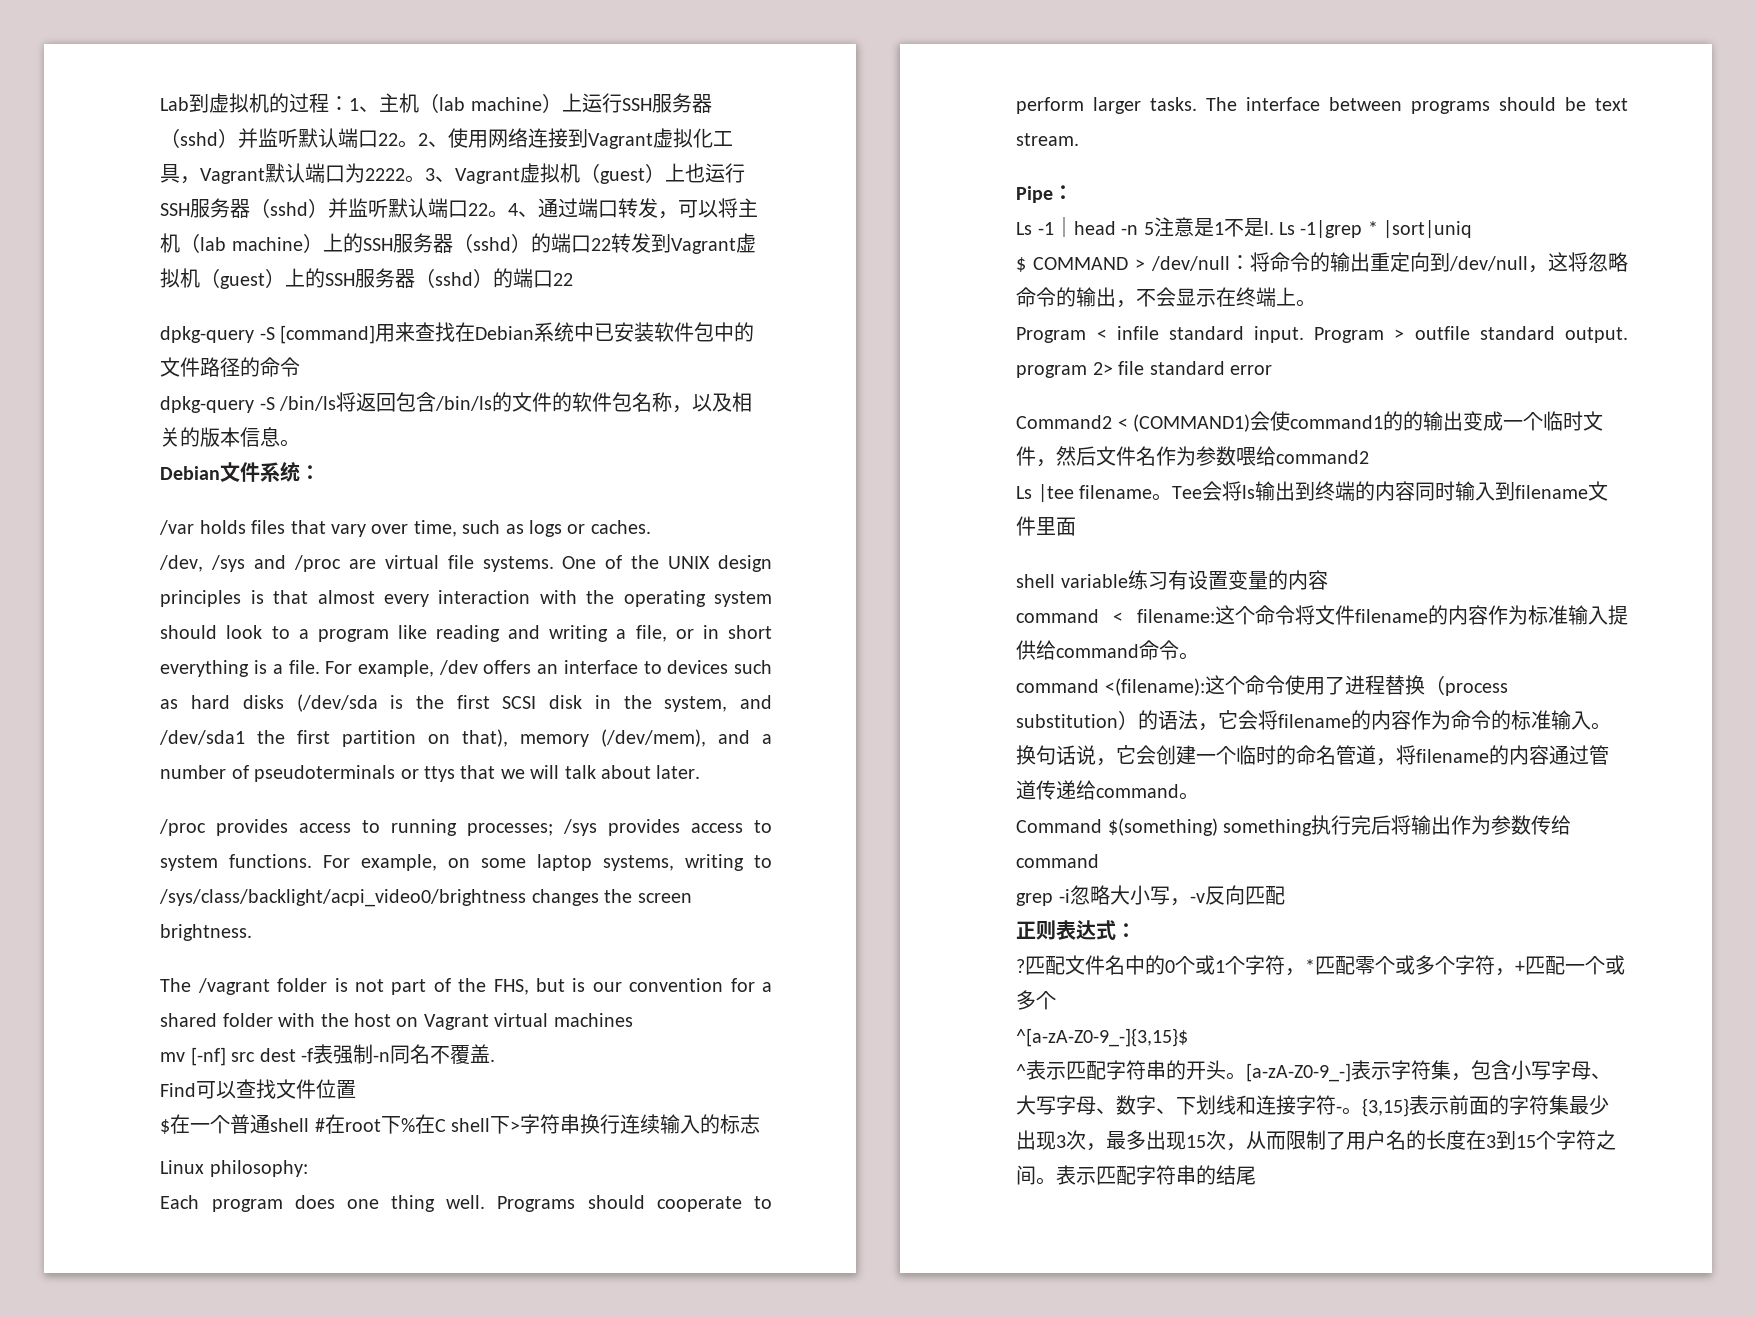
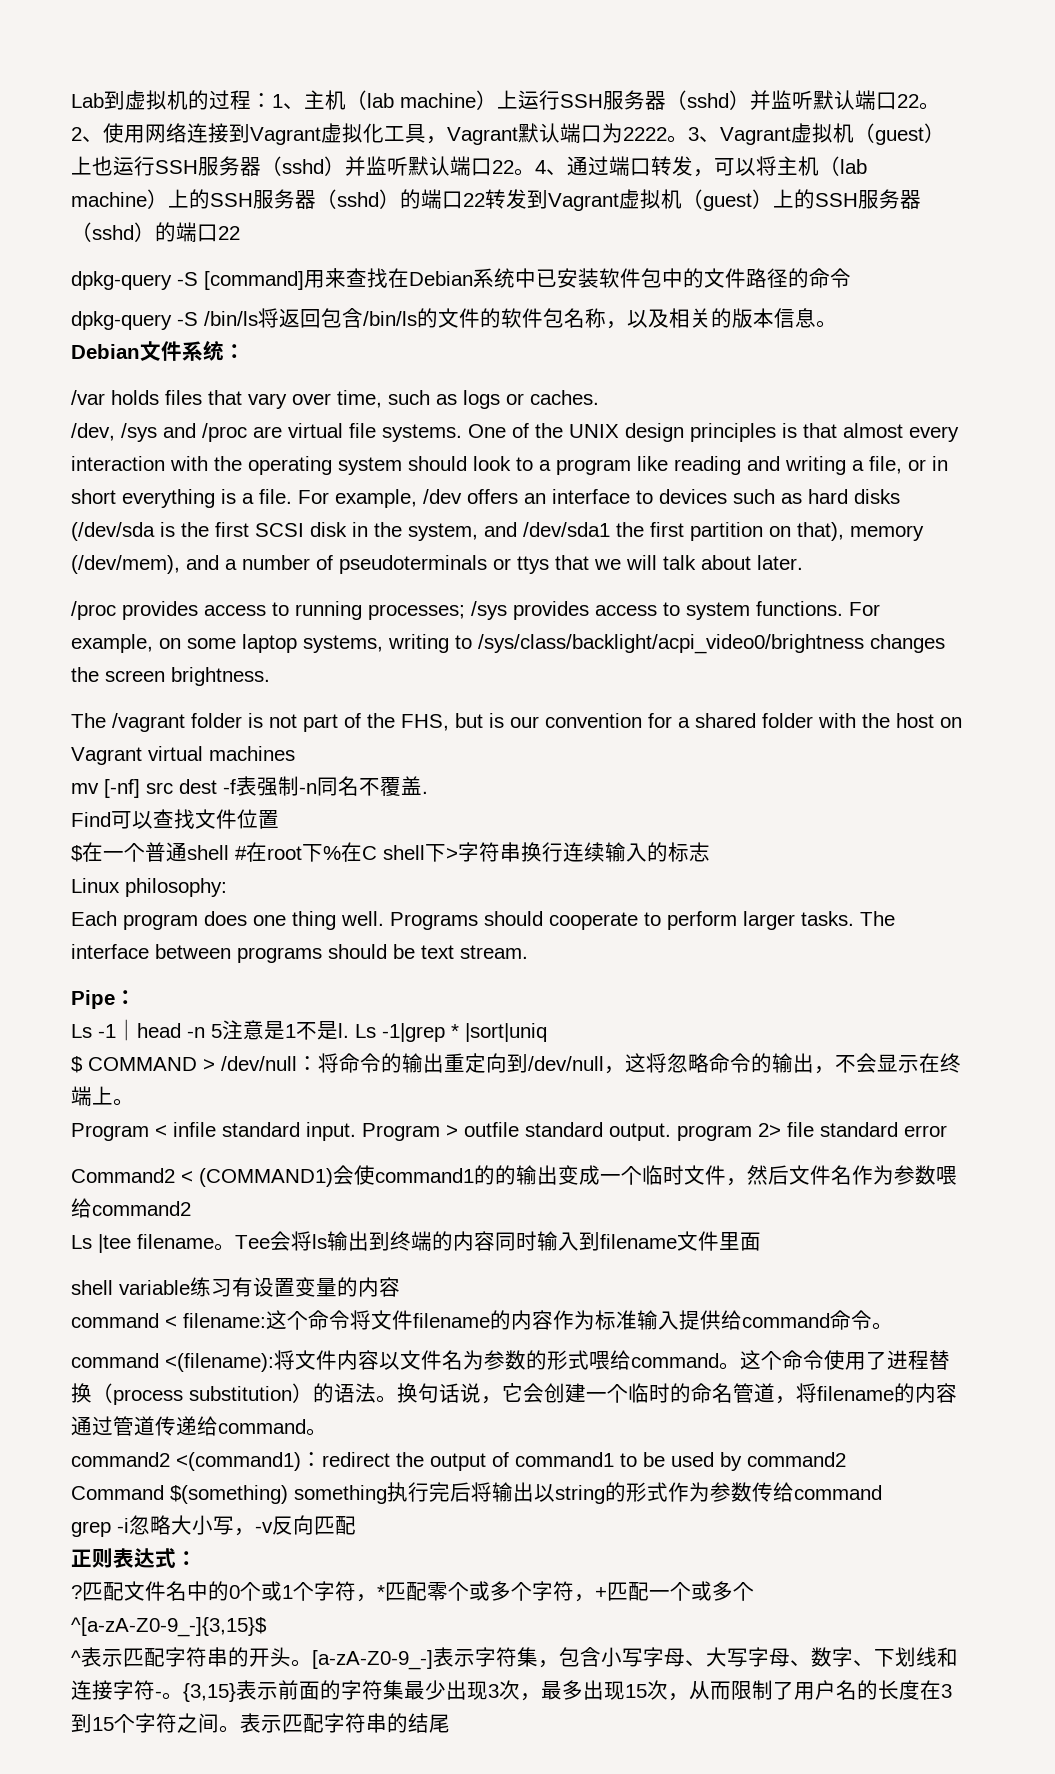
- command <(filename):这个命令使用了进程替换（process substitution）的语法，它会将filename的内容作为命令的标准输入。
+ command <(filename):将文件内容以文件名为参数的形式喂给command。这个命令使用了进程替换（process substitution）的语法。
+ command2 <(command1)：redirect the output of command1 to be used by command2
- Command $(something) something执行完后将输出作为参数传给command
+ Command $(something) something执行完后将输出以string的形式作为参数传给command

